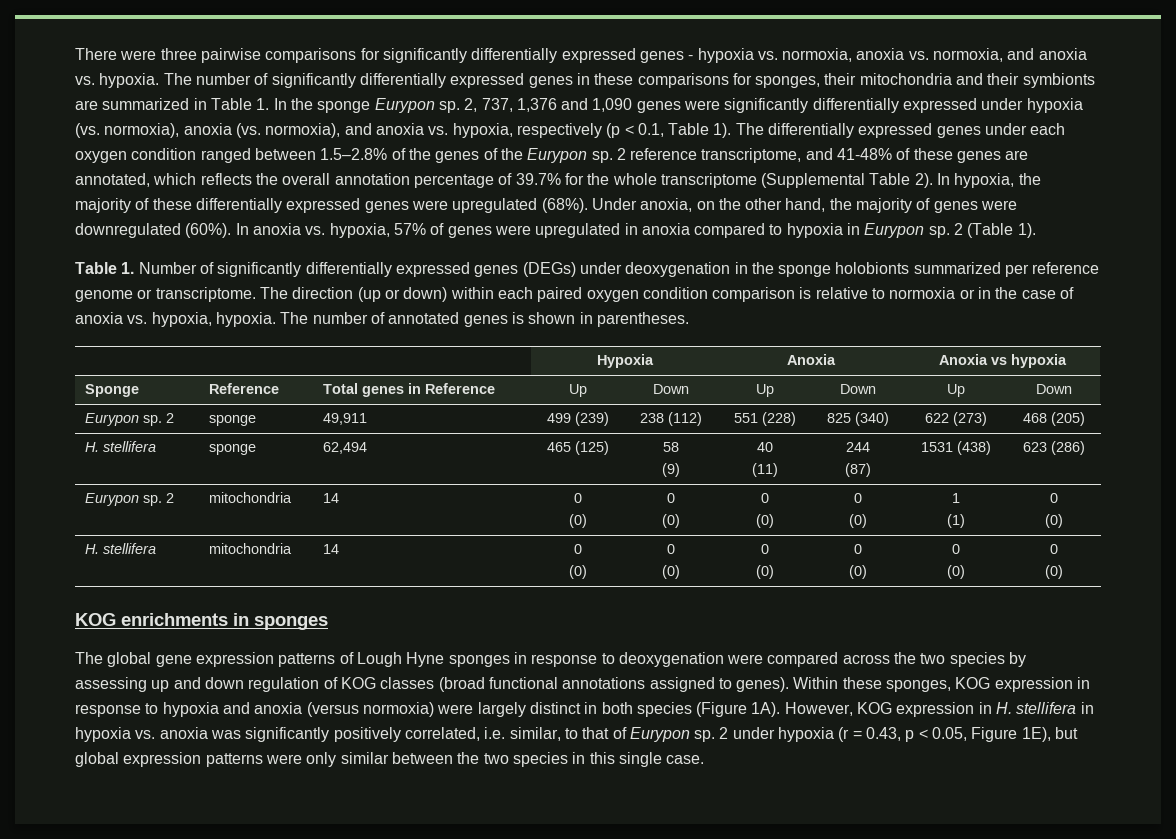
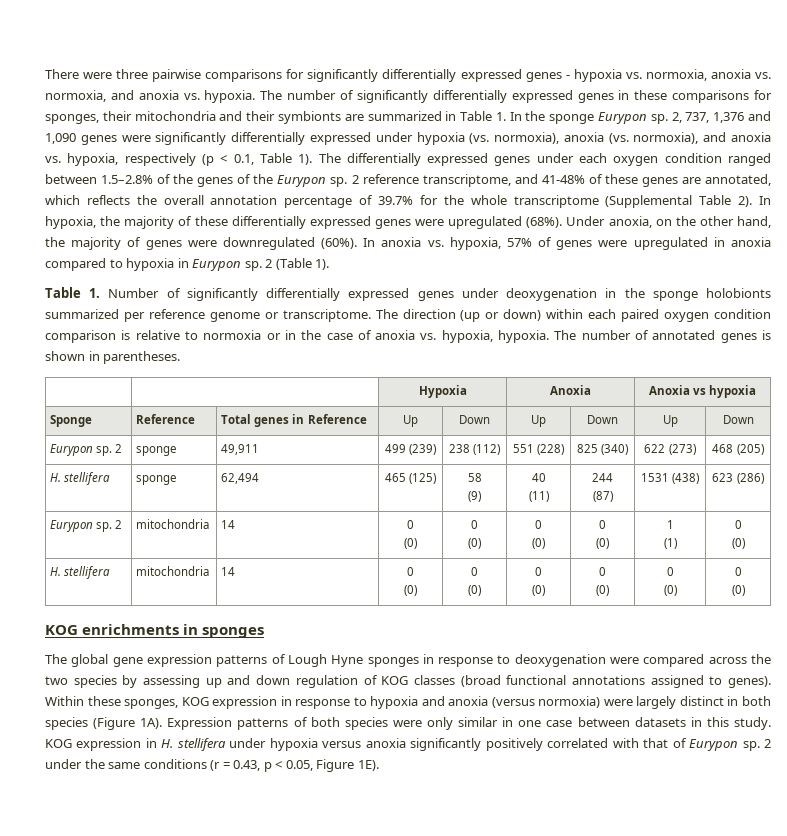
- Table 1. Number of significantly differentially expressed genes (DEGs) under deoxygenation in the sponge holobionts summarized per reference genome or transcriptome.
+ Table 1. Number of significantly differentially expressed genes under deoxygenation in the sponge holobionts summarized per reference genome or transcriptome.
- However, KOG expression in H. stellifera in hypoxia vs. anoxia was significantly positively correlated, i.e. similar, to that of Eurypon sp.
+ Expression patterns of both species were only similar in one case between datasets in this study. KOG expression in H. stellifera under hypoxia versus anoxia significantly positively correlated with that of Eurypon sp.
- 2 under hypoxia (r = 0.43, p < 0.05, Figure 1E), but global expression patterns were only similar between the two species in this single case.
+ 2 under the same conditions (r = 0.43, p < 0.05, Figure 1E).

